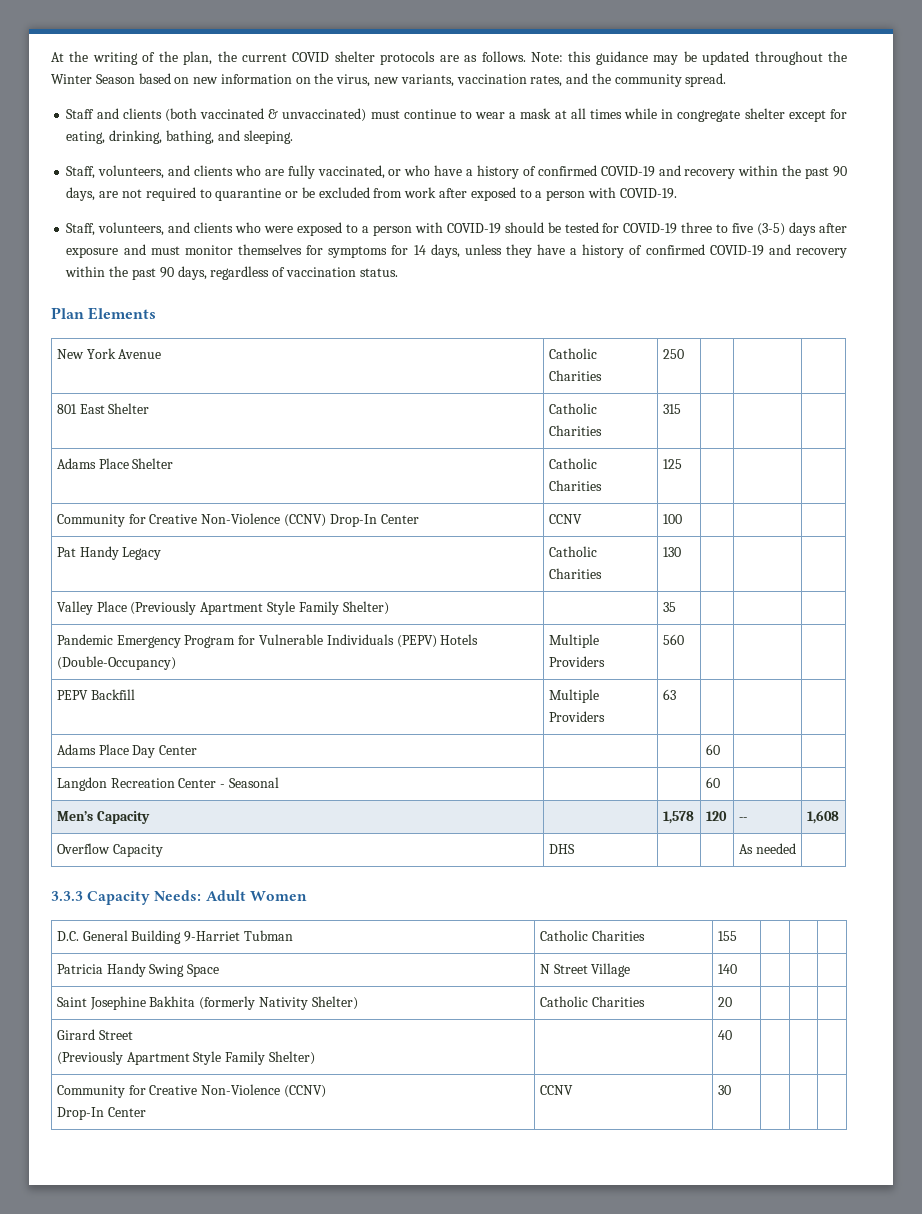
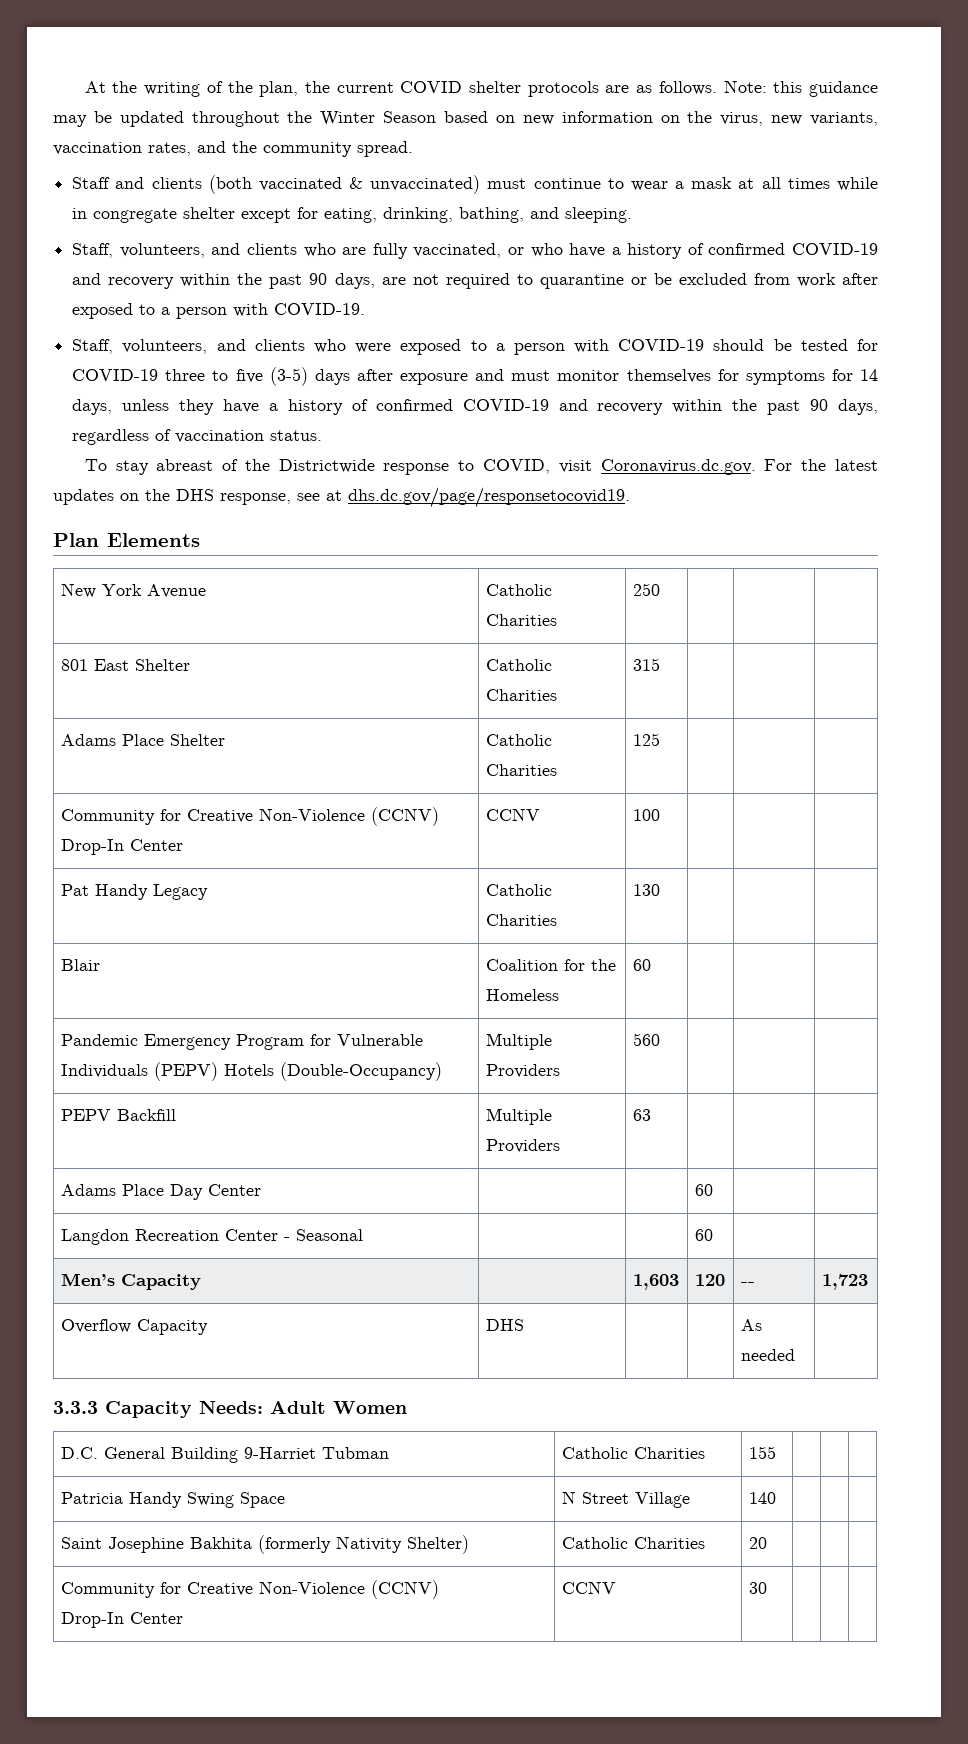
+ To stay abreast of the Districtwide response to COVID, visit Coronavirus.dc.gov. For the latest updates on the DHS response, see at dhs.dc.gov/page/responsetocovid19.
- Valley Place (Previously Apartment Style Family Shelter) | | 35 | | |
+ Blair | Coalition for the Homeless | 60 | | |
- Men’s Capacity | | 1,578 | 120 | -- | 1,608
+ Men’s Capacity | | 1,603 | 120 | -- | 1,723
- Girard Street
- (Previously Apartment Style Family Shelter) | | 40 | | |

